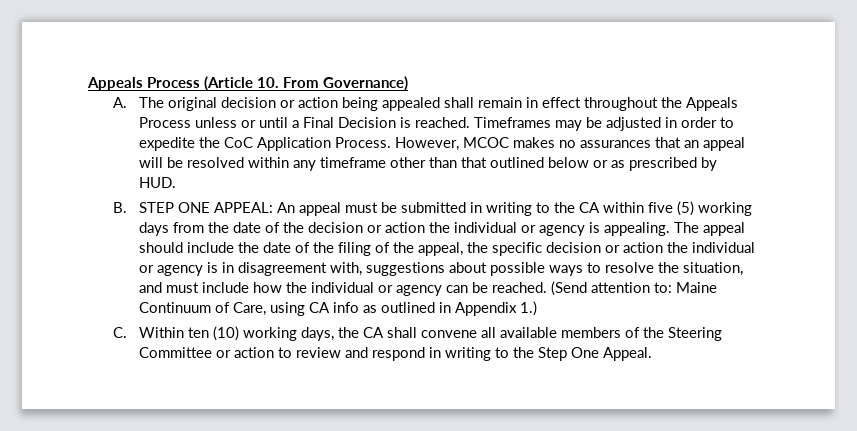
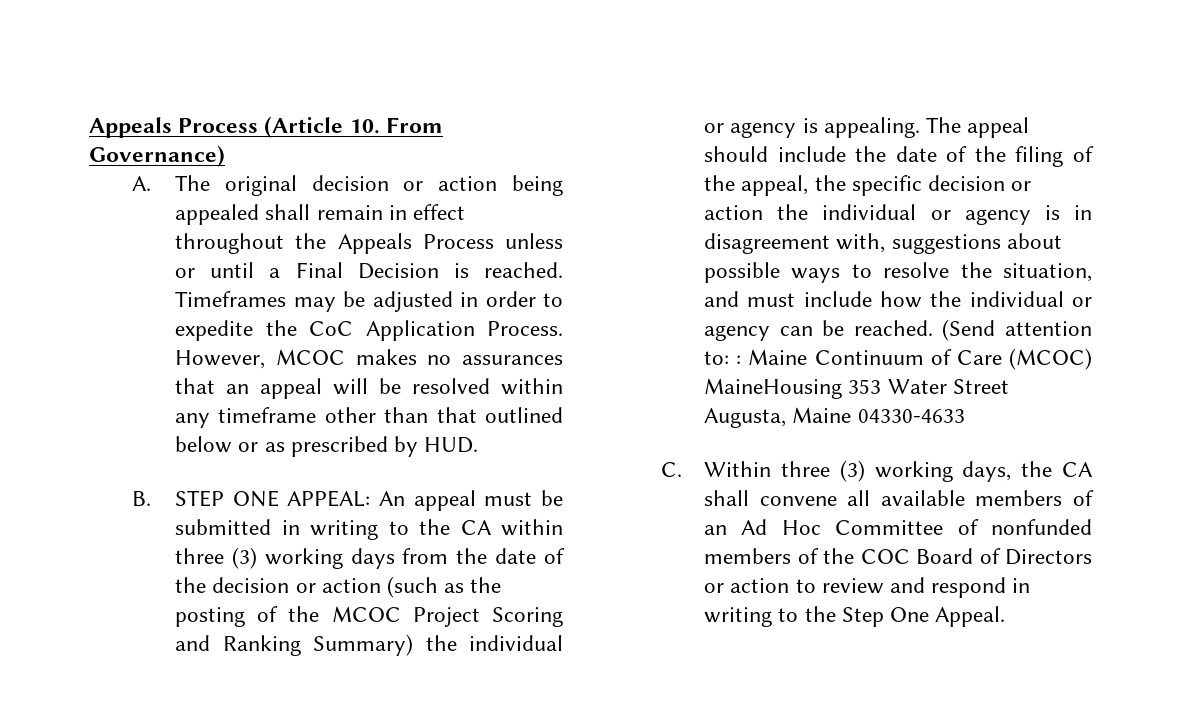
- B. STEP ONE APPEAL: An appeal must be submitted in writing to the CA within five (5) working days from the date of the decision or action the individual or agency is appealing.
+ B. STEP ONE APPEAL: An appeal must be submitted in writing to the CA within three (3) working days from the date of the decision or action (such as the posting of the MCOC Project Scoring and Ranking Summary) the individual or agency is appealing.
- (Send attention to: Maine Continuum of Care, using CA info as outlined in Appendix 1.)
+ (Send attention to: : Maine Continuum of Care (MCOC) MaineHousing 353 Water Street Augusta, Maine 04330-4633
- C. Within ten (10) working days, the CA shall convene all available members of the Steering Committee or action to review and respond in writing to the Step One Appeal.
+ C. Within three (3) working days, the CA shall convene all available members of an Ad Hoc Committee of nonfunded members of the COC Board of Directors or action to review and respond in writing to the Step One Appeal.

